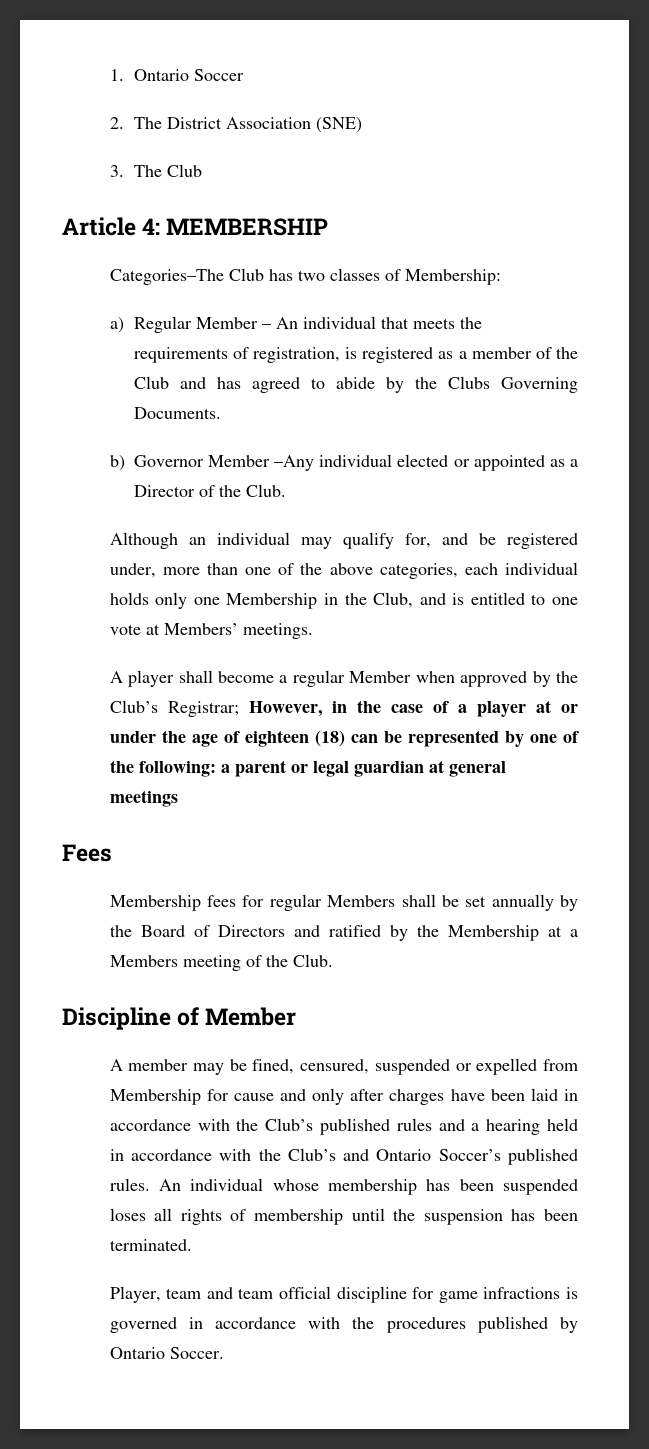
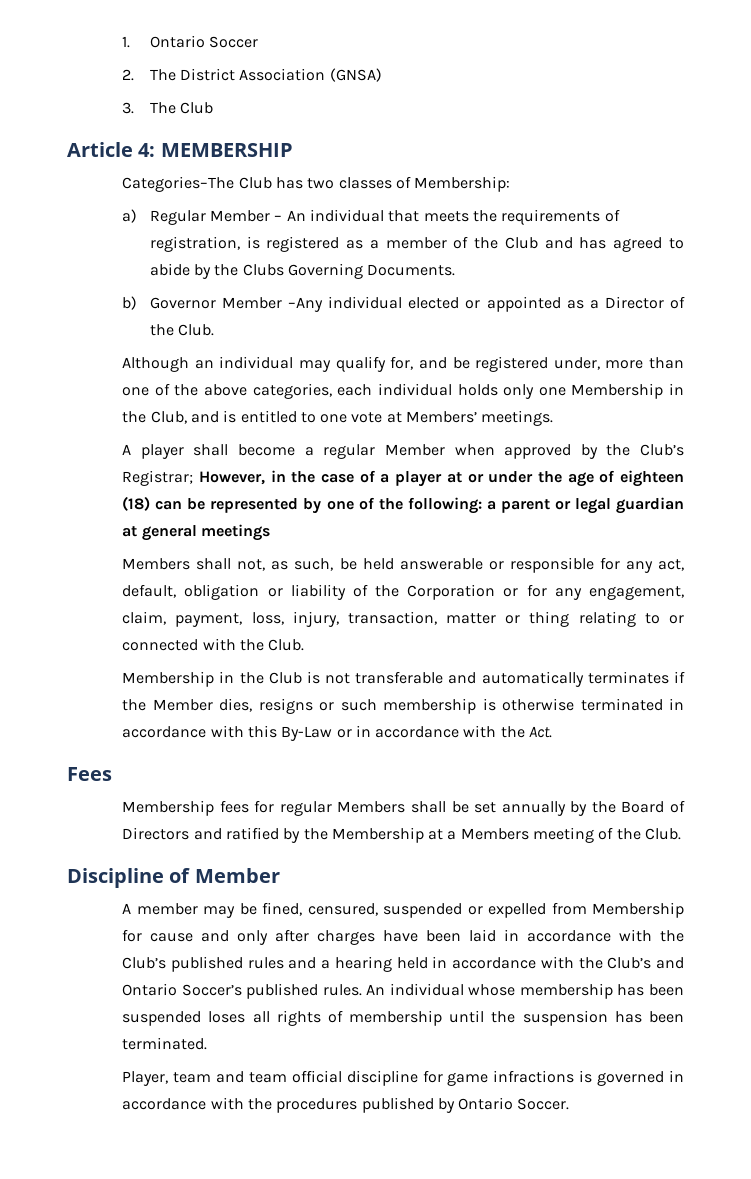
- 2. The District Association (SNE)
+ 2. The District Association (GNSA)
+ Members shall not, as such, be held answerable or responsible for any act, default, obligation or liability of the Corporation or for any engagement, claim, payment, loss, injury, transaction, matter or thing relating to or connected with the Club.
+ Membership in the Club is not transferable and automatically terminates if the Member dies, resigns or such membership is otherwise terminated in accordance with this By-Law or in accordance with the Act.

